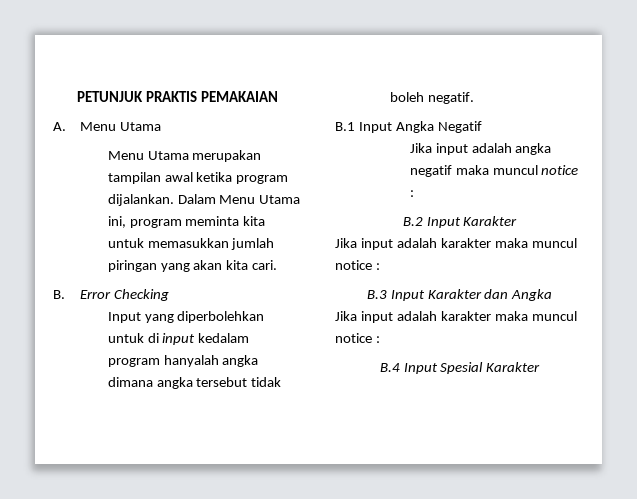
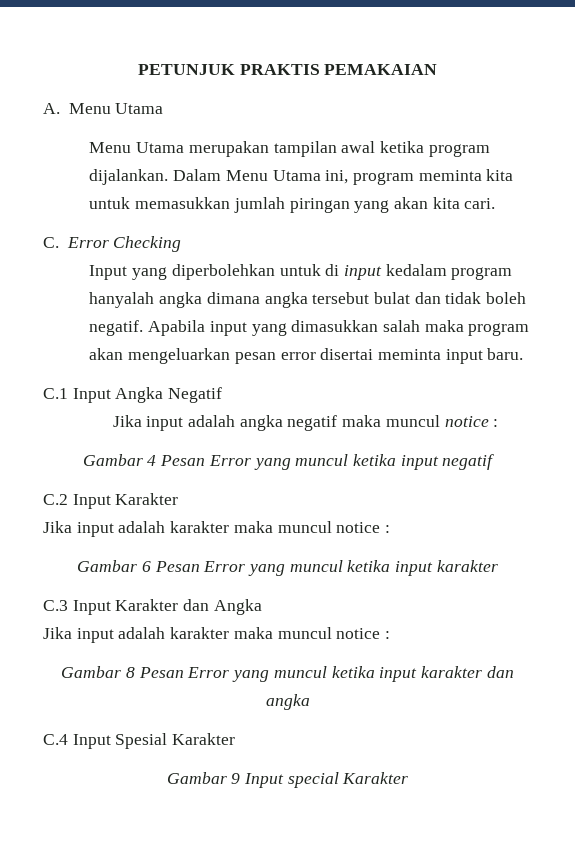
- B. Error Checking
+ C. Error Checking
- Input yang diperbolehkan untuk di input kedalam program hanyalah angka dimana angka tersebut tidak boleh negatif.
- B.1 Input Angka Negatif
+ Input yang diperbolehkan untuk di input kedalam program hanyalah angka dimana angka tersebut bulat dan tidak boleh negatif. Apabila input yang dimasukkan salah maka program akan mengeluarkan pesan error disertai meminta input baru.
+ C.1 Input Angka Negatif
- B.2 Input Karakter
+ Gambar 4 Pesan Error yang muncul ketika input negatif
+ C.2 Input Karakter
- B.3 Input Karakter dan Angka
+ Gambar 6 Pesan Error yang muncul ketika input karakter
+ C.3 Input Karakter dan Angka
- B.4 Input Spesial Karakter
+ Gambar 8 Pesan Error yang muncul ketika input karakter dan angka
+ C.4 Input Spesial Karakter
+ Gambar 9 Input special Karakter

